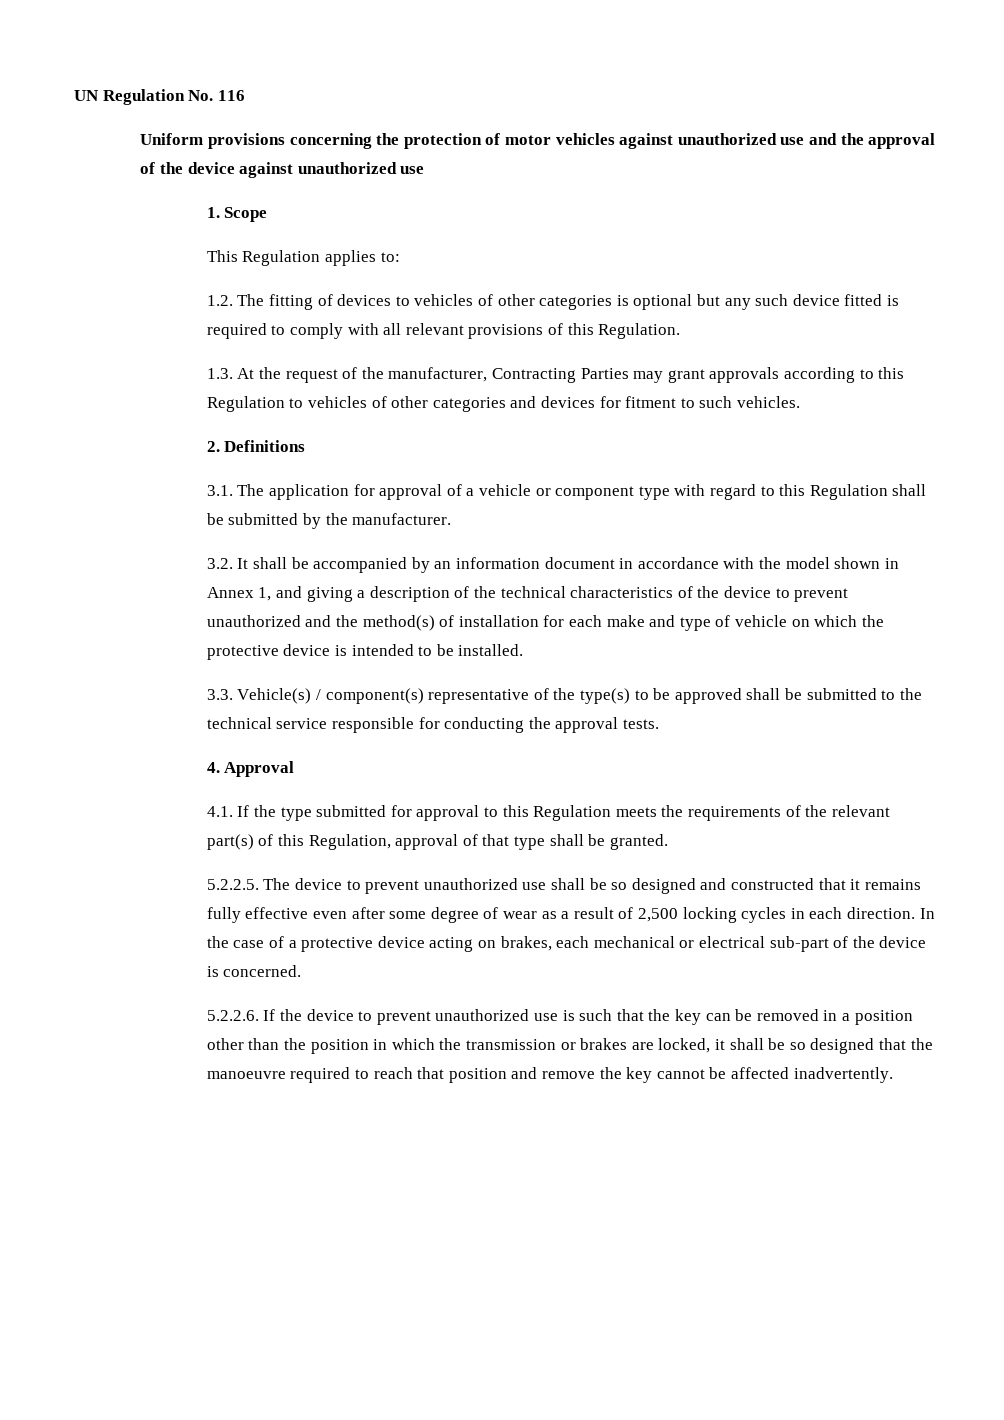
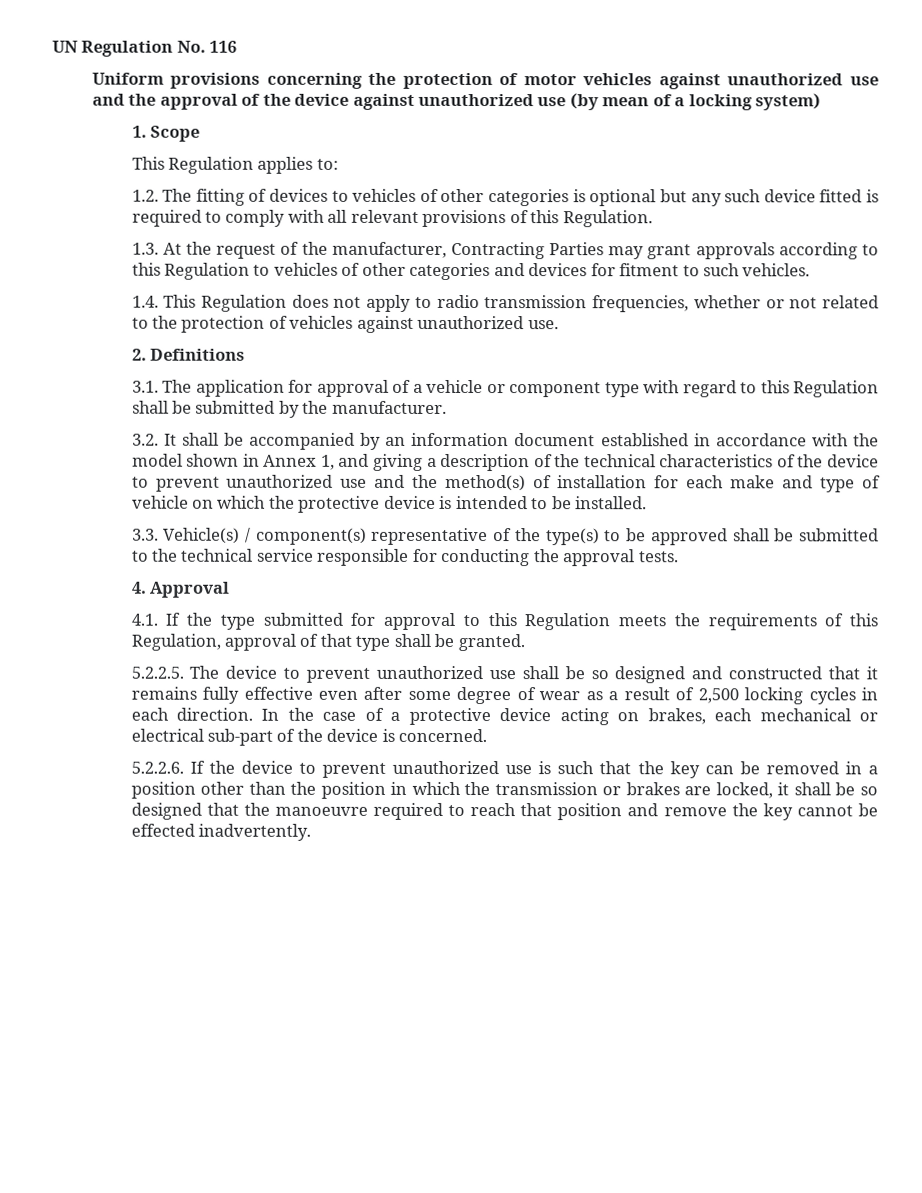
- Uniform provisions concerning the protection of motor vehicles against unauthorized use and the approval of the device against unauthorized use
+ Uniform provisions concerning the protection of motor vehicles against unauthorized use and the approval of the device against unauthorized use (by mean of a locking system)
+ 1.4. This Regulation does not apply to radio transmission frequencies, whether or not related to the protection of vehicles against unauthorized use.
- 3.2. It shall be accompanied by an information document in accordance with the model shown in Annex 1, and giving a description of the technical characteristics of the device to prevent unauthorized and the method(s) of installation for each make and type of vehicle on which the protective device is intended to be installed.
+ 3.2. It shall be accompanied by an information document established in accordance with the model shown in Annex 1, and giving a description of the technical characteristics of the device to prevent unauthorized use and the method(s) of installation for each make and type of vehicle on which the protective device is intended to be installed.
- 4.1. If the type submitted for approval to this Regulation meets the requirements of the relevant part(s) of this Regulation, approval of that type shall be granted.
+ 4.1. If the type submitted for approval to this Regulation meets the requirements of this Regulation, approval of that type shall be granted.
- 5.2.2.6. If the device to prevent unauthorized use is such that the key can be removed in a position other than the position in which the transmission or brakes are locked, it shall be so designed that the manoeuvre required to reach that position and remove the key cannot be affected inadvertently.
+ 5.2.2.6. If the device to prevent unauthorized use is such that the key can be removed in a position other than the position in which the transmission or brakes are locked, it shall be so designed that the manoeuvre required to reach that position and remove the key cannot be effected inadvertently.

